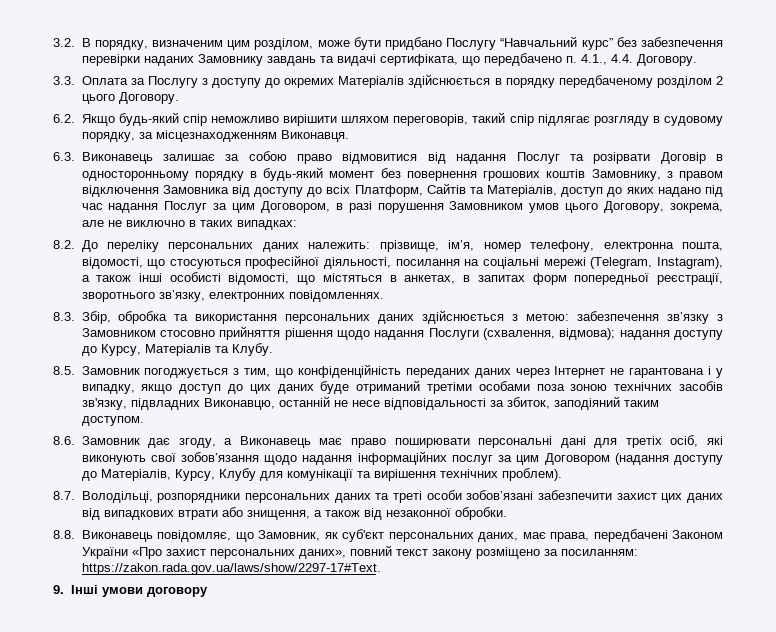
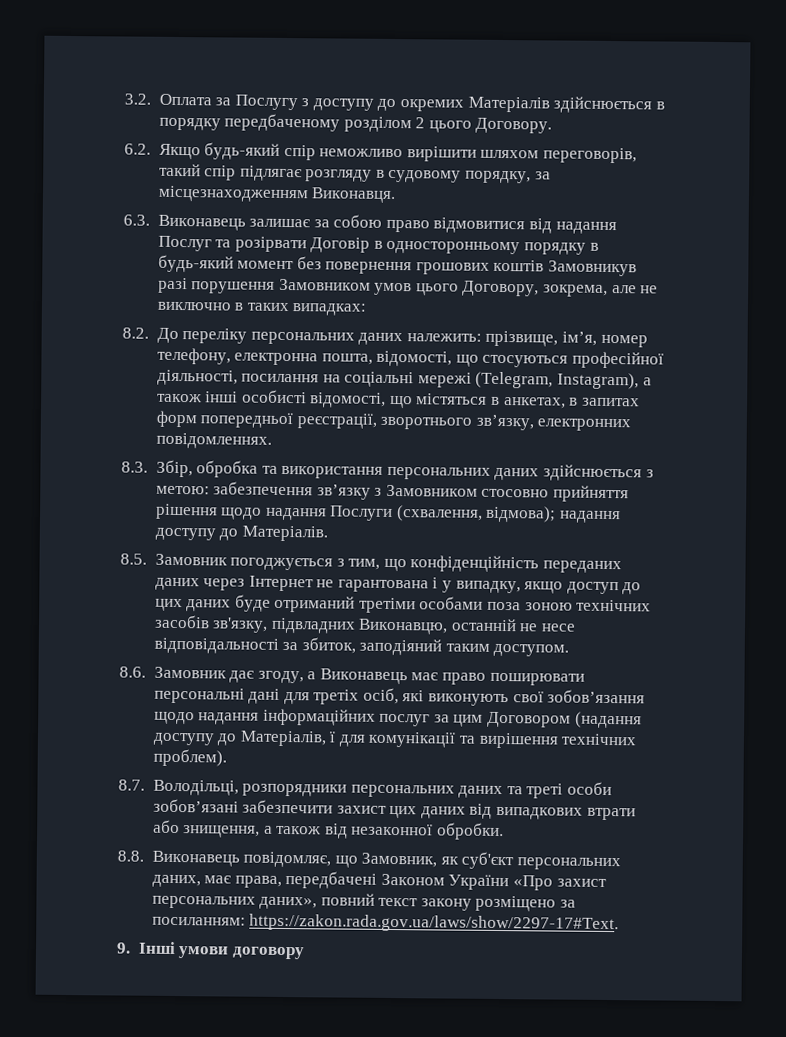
- 3.2. В порядку, визначеним цим розділом, може бути придбано Послугу “Навчальний курс” без забезпечення перевірки наданих Замовнику завдань та видачі сертифіката, що передбачено п. 4.1., 4.4. Договору.
- 3.3. Оплата за Послугу з доступу до окремих Матеріалів здійснюється в порядку передбаченому розділом 2 цього Договору.
+ 3.2. Оплата за Послугу з доступу до окремих Матеріалів здійснюється в порядку передбаченому розділом 2 цього Договору.
- 6.3. Виконавець залишає за собою право відмовитися від надання Послуг та розірвати Договір в односторонньому порядку в будь-який момент без повернення грошових коштів Замовнику, з правом відключення Замовника від доступу до всіх Платформ, Сайтів та Матеріалів, доступ до яких надано під час надання Послуг за цим Договором, в разі порушення Замовником умов цього Договору, зокрема, але не виключно в таких випадках:
+ 6.3. Виконавець залишає за собою право відмовитися від надання Послуг та розірвати Договір в односторонньому порядку в будь-який момент без повернення грошових коштів Замовникув разі порушення Замовником умов цього Договору, зокрема, але не виключно в таких випадках:
- 8.3. Збір, обробка та використання персональних даних здійснюється з метою: забезпечення звʼязку з Замовником стосовно прийняття рішення щодо надання Послуги (схвалення, відмова); надання доступу до Курсу, Матеріалів та Клубу.
+ 8.3. Збір, обробка та використання персональних даних здійснюється з метою: забезпечення звʼязку з Замовником стосовно прийняття рішення щодо надання Послуги (схвалення, відмова); надання доступу до Матеріалів.
- 8.6. Замовник дає згоду, а Виконавець має право поширювати персональні дані для третіх осіб, які виконують свої зобов’язання щодо надання інформаційних послуг за цим Договором (надання доступу до Матеріалів, Курсу, Клубу для комунікації та вирішення технічних проблем).
+ 8.6. Замовник дає згоду, а Виконавець має право поширювати персональні дані для третіх осіб, які виконують свої зобов’язання щодо надання інформаційних послуг за цим Договором (надання доступу до Матеріалів, ї для комунікації та вирішення технічних проблем).

